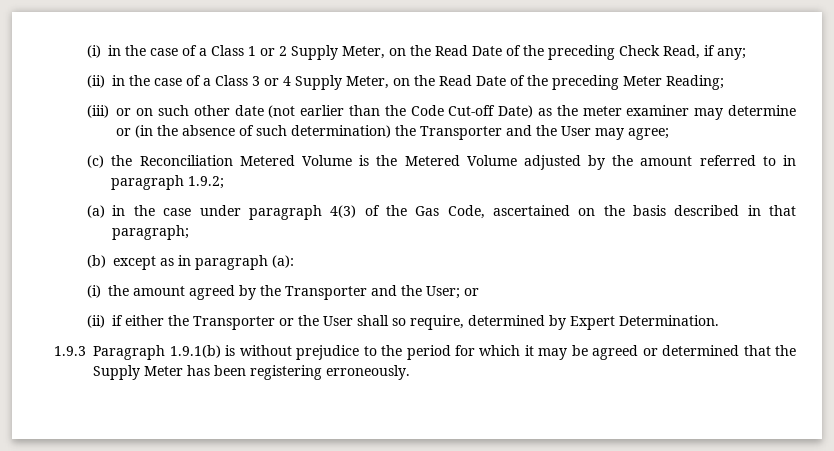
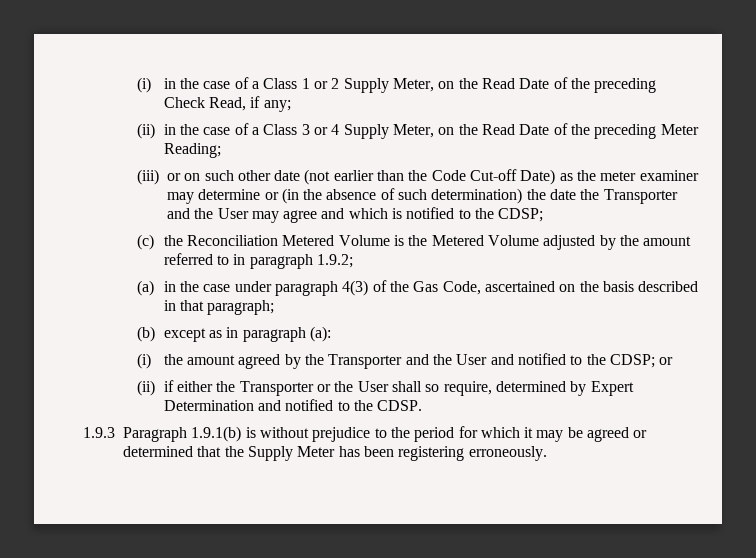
- (iii) or on such other date (not earlier than the Code Cut-off Date) as the meter examiner may determine or (in the absence of such determination) the Transporter and the User may agree;
+ (iii) or on such other date (not earlier than the Code Cut-off Date) as the meter examiner may determine or (in the absence of such determination) the date the Transporter and the User may agree and which is notified to the CDSP;
- (i) the amount agreed by the Transporter and the User; or
+ (i) the amount agreed by the Transporter and the User and notified to the CDSP; or
- (ii) if either the Transporter or the User shall so require, determined by Expert Determination.
+ (ii) if either the Transporter or the User shall so require, determined by Expert Determination and notified to the CDSP.

